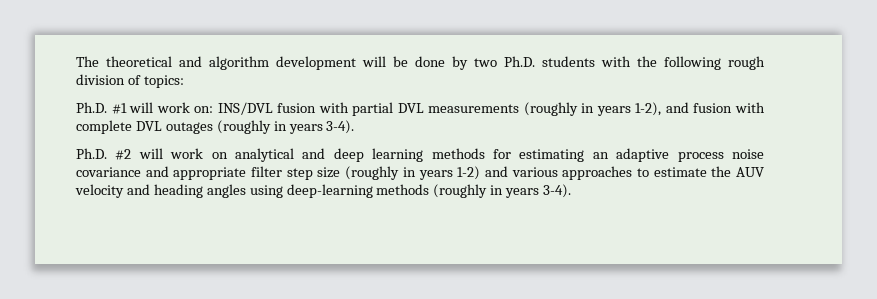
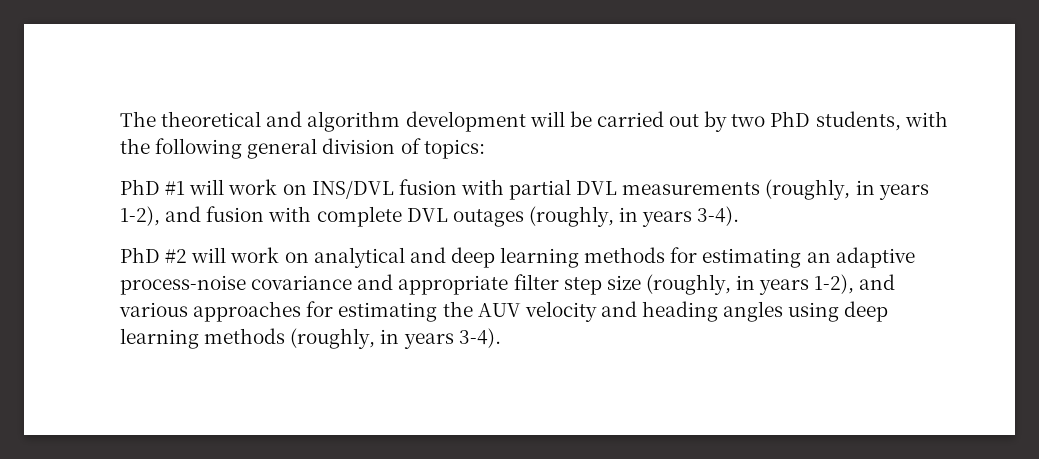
- The theoretical and algorithm development will be done by two Ph.D. students with the following rough division of topics:
+ The theoretical and algorithm development will be carried out by two PhD students, with the following general division of topics:
- Ph.D. #1 will work on: INS/DVL fusion with partial DVL measurements (roughly in years 1-2), and fusion with complete DVL outages (roughly in years 3-4).
+ PhD #1 will work on INS/DVL fusion with partial DVL measurements (roughly, in years 1-2), and fusion with complete DVL outages (roughly, in years 3-4).
- Ph.D. #2 will work on analytical and deep learning methods for estimating an adaptive process noise covariance and appropriate filter step size (roughly in years 1-2) and various approaches to estimate the AUV velocity and heading angles using deep-learning methods (roughly in years 3-4).
+ PhD #2 will work on analytical and deep learning methods for estimating an adaptive process-noise covariance and appropriate filter step size (roughly, in years 1-2), and various approaches for estimating the AUV velocity and heading angles using deep learning methods (roughly, in years 3-4).

